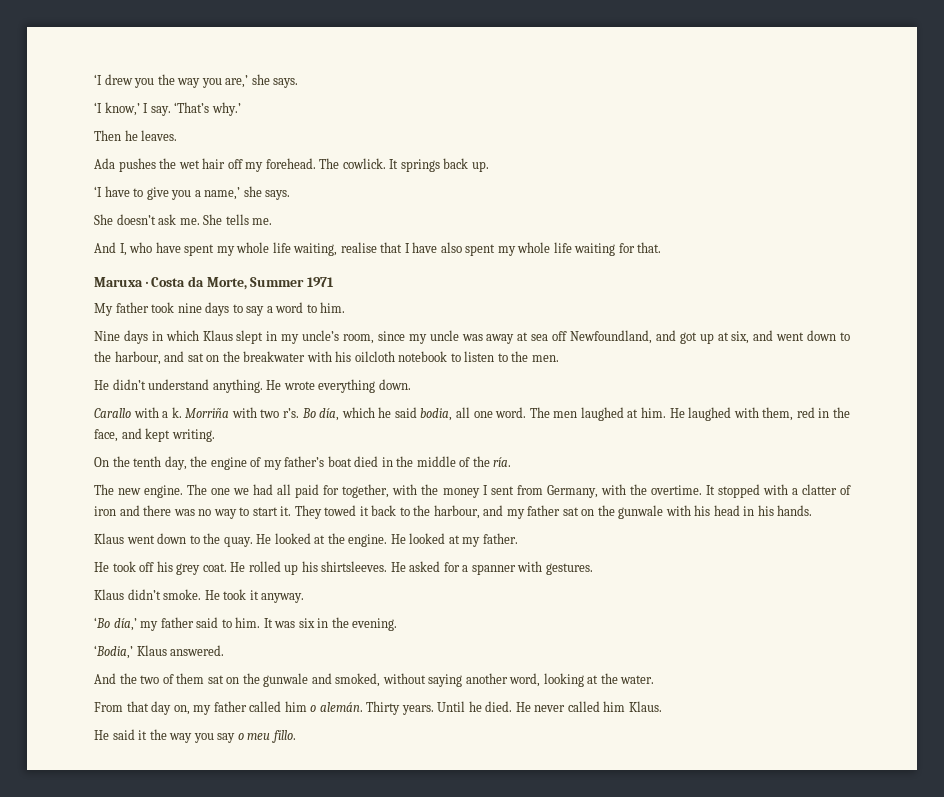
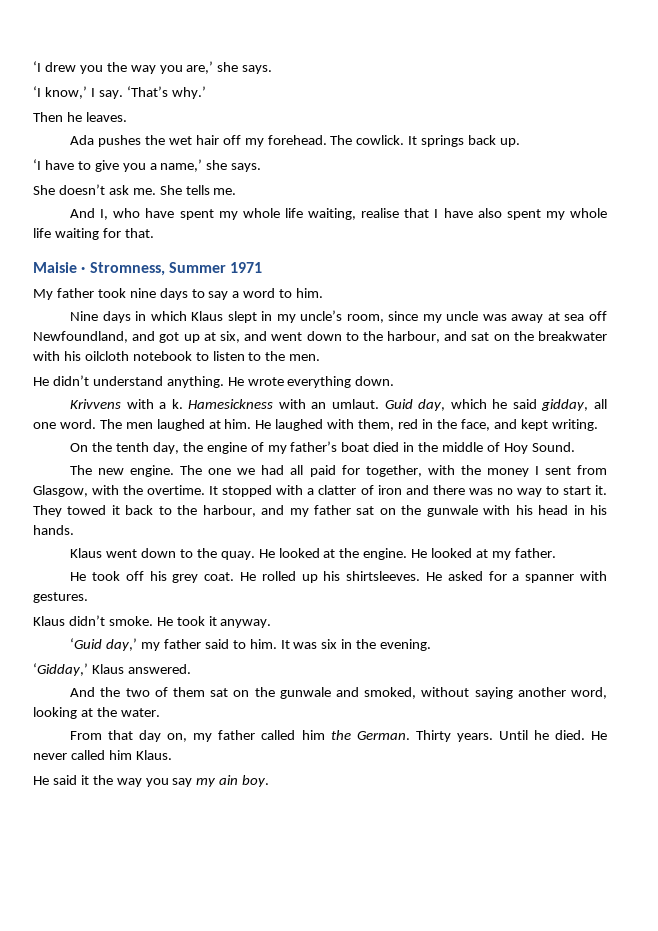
- Maruxa · Costa da Morte, Summer 1971
+ Maisie · Stromness, Summer 1971
- Carallo with a k.
+ Krivvens with a k.
- Morriña with two r’s. Bo día, which he said bodia, all one word.
+ Hamesickness with an umlaut. Guid day, which he said gidday, all one word.
- On the tenth day, the engine of my father’s boat died in the middle of the ría.
+ On the tenth day, the engine of my father’s boat died in the middle of Hoy Sound.
- The one we had all paid for together, with the money I sent from Germany, with the overtime.
+ The one we had all paid for together, with the money I sent from Glasgow, with the overtime.
- ‘Bo día,’ my father said to him.
+ ‘Guid day,’ my father said to him.
- ‘Bodia,’ Klaus answered.
+ ‘Gidday,’ Klaus answered.
- From that day on, my father called him o alemán.
+ From that day on, my father called him the German.
- He said it the way you say o meu fillo.
+ He said it the way you say my ain boy.

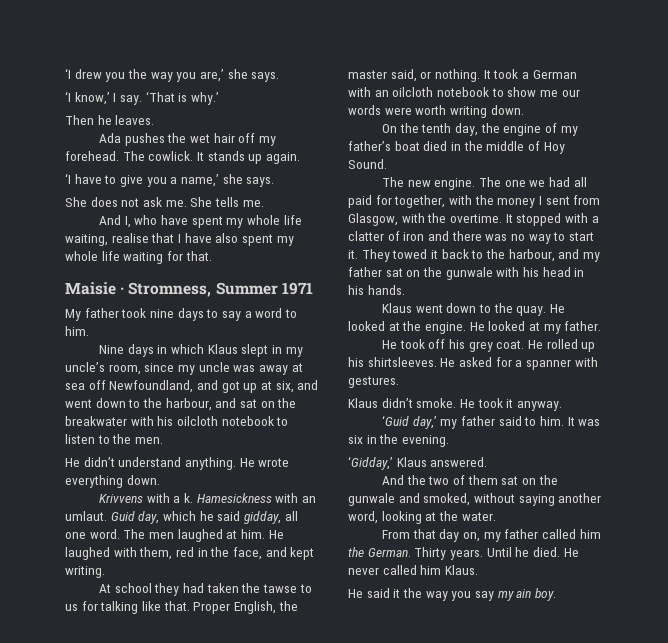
- ‘That’s why.’
+ ‘That is why.’
- It springs back up.
+ It stands up again.
- She doesn’t ask me.
+ She does not ask me.
+ At school they had taken the tawse to us for talking like that. Proper English, the master said, or nothing. It took a German with an oilcloth notebook to show me our words were worth writing down.

